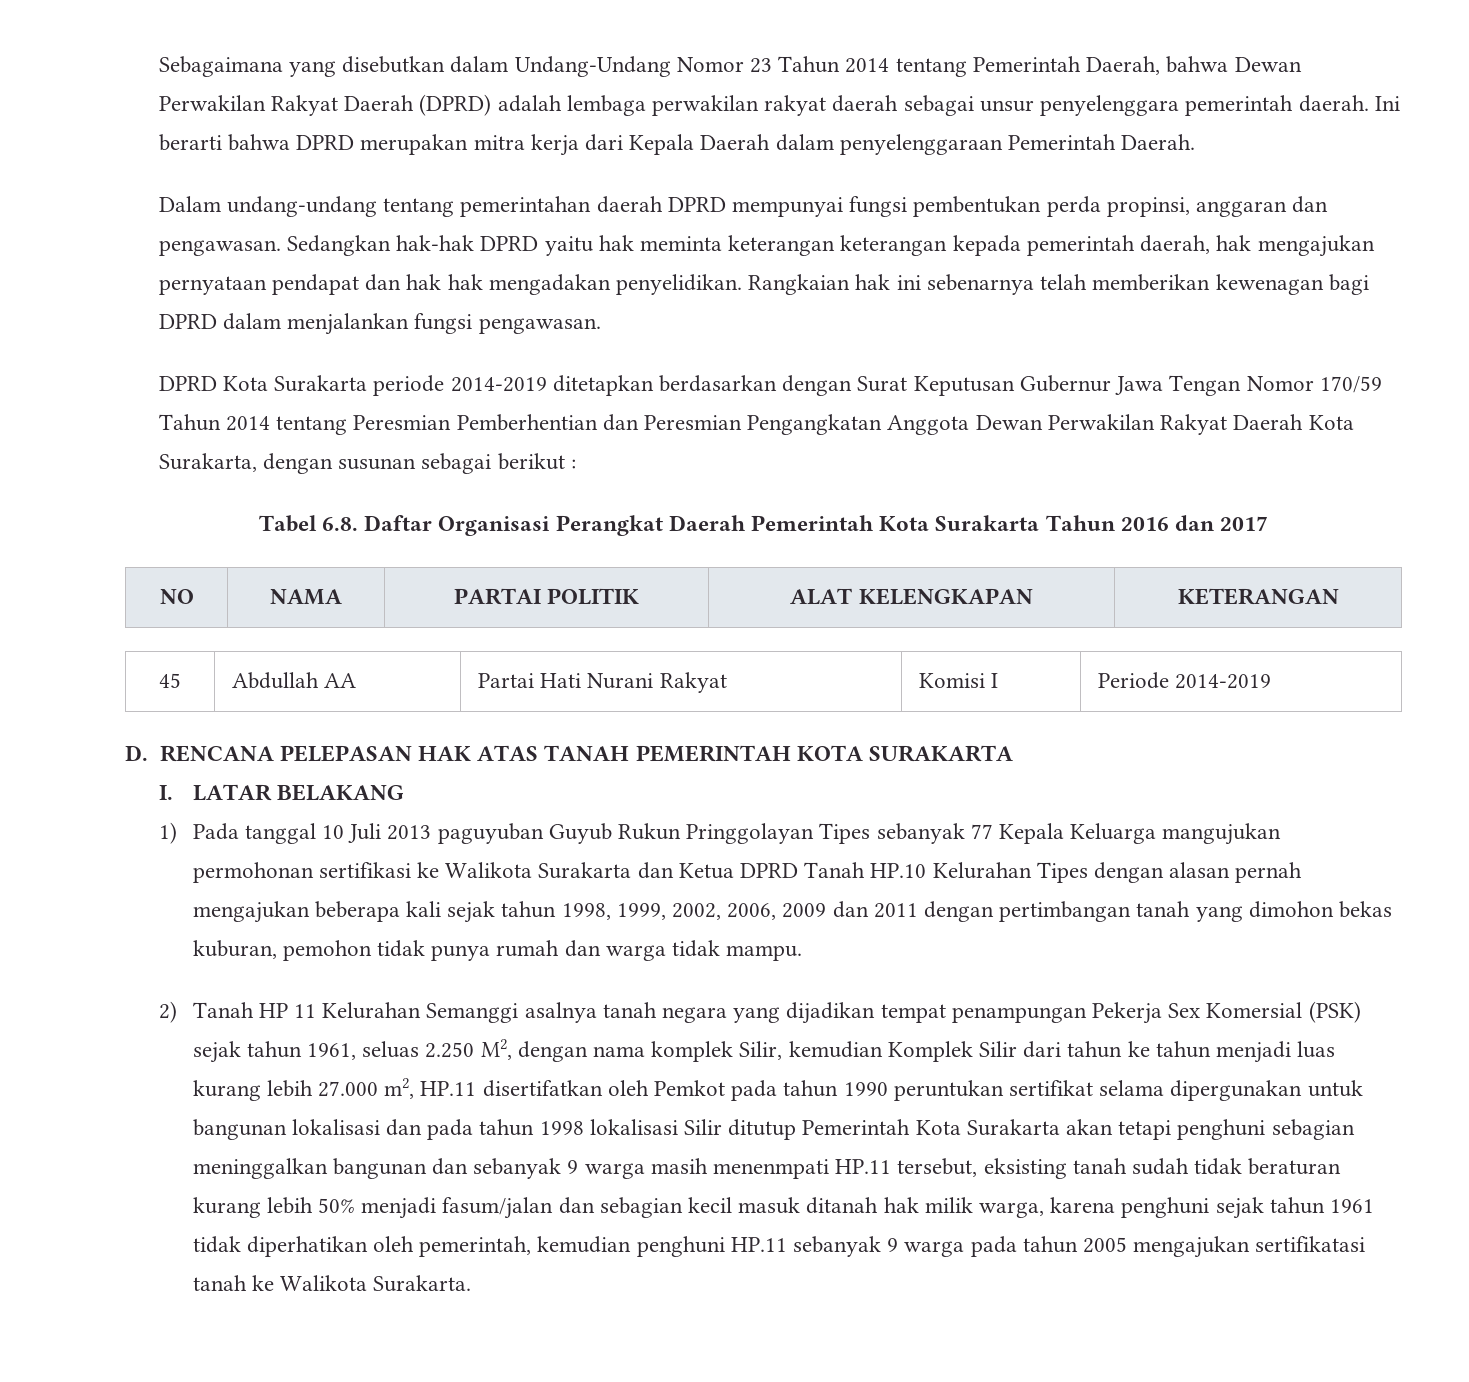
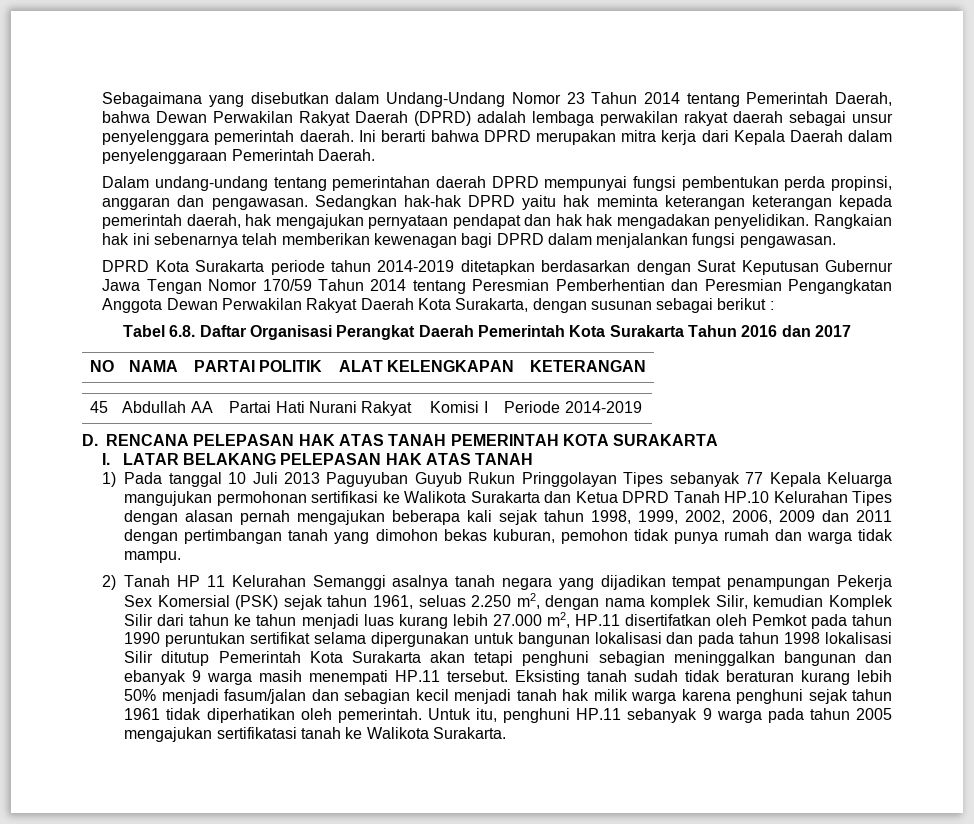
- DPRD Kota Surakarta periode 2014-2019 ditetapkan berdasarkan dengan Surat Keputusan Gubernur Jawa Tengan Nomor 170/59 Tahun 2014 tentang Peresmian Pemberhentian dan Peresmian Pengangkatan Anggota Dewan Perwakilan Rakyat Daerah Kota Surakarta, dengan susunan sebagai berikut :
+ DPRD Kota Surakarta periode tahun 2014-2019 ditetapkan berdasarkan dengan Surat Keputusan Gubernur Jawa Tengan Nomor 170/59 Tahun 2014 tentang Peresmian Pemberhentian dan Peresmian Pengangkatan Anggota Dewan Perwakilan Rakyat Daerah Kota Surakarta, dengan susunan sebagai berikut :
- I. LATAR BELAKANG
+ I. LATAR BELAKANG PELEPASAN HAK ATAS TANAH
- 1) Pada tanggal 10 Juli 2013 paguyuban Guyub Rukun Pringgolayan Tipes sebanyak 77 Kepala Keluarga mangujukan permohonan sertifikasi ke Walikota Surakarta dan Ketua DPRD Tanah HP.10 Kelurahan Tipes dengan alasan pernah mengajukan beberapa kali sejak tahun 1998, 1999, 2002, 2006, 2009 dan 2011 dengan pertimbangan tanah yang dimohon bekas kuburan, pemohon tidak punya rumah dan warga tidak mampu.
+ 1) Pada tanggal 10 Juli 2013 Paguyuban Guyub Rukun Pringgolayan Tipes sebanyak 77 Kepala Keluarga mangujukan permohonan sertifikasi ke Walikota Surakarta dan Ketua DPRD Tanah HP.10 Kelurahan Tipes dengan alasan pernah mengajukan beberapa kali sejak tahun 1998, 1999, 2002, 2006, 2009 dan 2011 dengan pertimbangan tanah yang dimohon bekas kuburan, pemohon tidak punya rumah dan warga tidak mampu.
- 2) Tanah HP 11 Kelurahan Semanggi asalnya tanah negara yang dijadikan tempat penampungan Pekerja Sex Komersial (PSK) sejak tahun 1961, seluas 2.250 M2, dengan nama komplek Silir, kemudian Komplek Silir dari tahun ke tahun menjadi luas kurang lebih 27.000 m2, HP.11 disertifatkan oleh Pemkot pada tahun 1990 peruntukan sertifikat selama dipergunakan untuk bangunan lokalisasi dan pada tahun 1998 lokalisasi Silir ditutup Pemerintah Kota Surakarta akan tetapi penghuni sebagian meninggalkan bangunan dan sebanyak 9 warga masih menenmpati HP.11 tersebut, eksisting tanah sudah tidak beraturan kurang lebih 50% menjadi fasum/jalan dan sebagian kecil masuk ditanah hak milik warga, karena penghuni sejak tahun 1961 tidak diperhatikan oleh pemerintah, kemudian penghuni HP.11 sebanyak 9 warga pada tahun 2005 mengajukan sertifikatasi tanah ke Walikota Surakarta.
+ 2) Tanah HP 11 Kelurahan Semanggi asalnya tanah negara yang dijadikan tempat penampungan Pekerja Sex Komersial (PSK) sejak tahun 1961, seluas 2.250 m2, dengan nama komplek Silir, kemudian Komplek Silir dari tahun ke tahun menjadi luas kurang lebih 27.000 m2, HP.11 disertifatkan oleh Pemkot pada tahun 1990 peruntukan sertifikat selama dipergunakan untuk bangunan lokalisasi dan pada tahun 1998 lokalisasi Silir ditutup Pemerintah Kota Surakarta akan tetapi penghuni sebagian meninggalkan bangunan dan ebanyak 9 warga masih menempati HP.11 tersebut. Eksisting tanah sudah tidak beraturan kurang lebih 50% menjadi fasum/jalan dan sebagian kecil menjadi tanah hak milik warga karena penghuni sejak tahun 1961 tidak diperhatikan oleh pemerintah. Untuk itu, penghuni HP.11 sebanyak 9 warga pada tahun 2005 mengajukan sertifikatasi tanah ke Walikota Surakarta.

